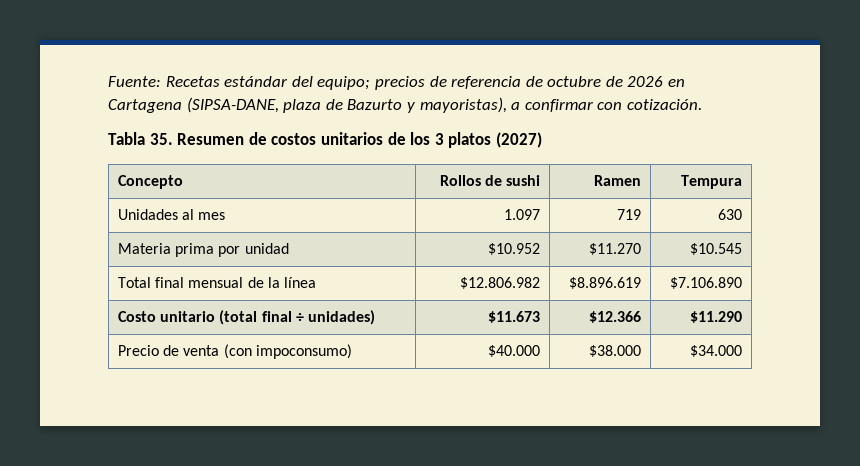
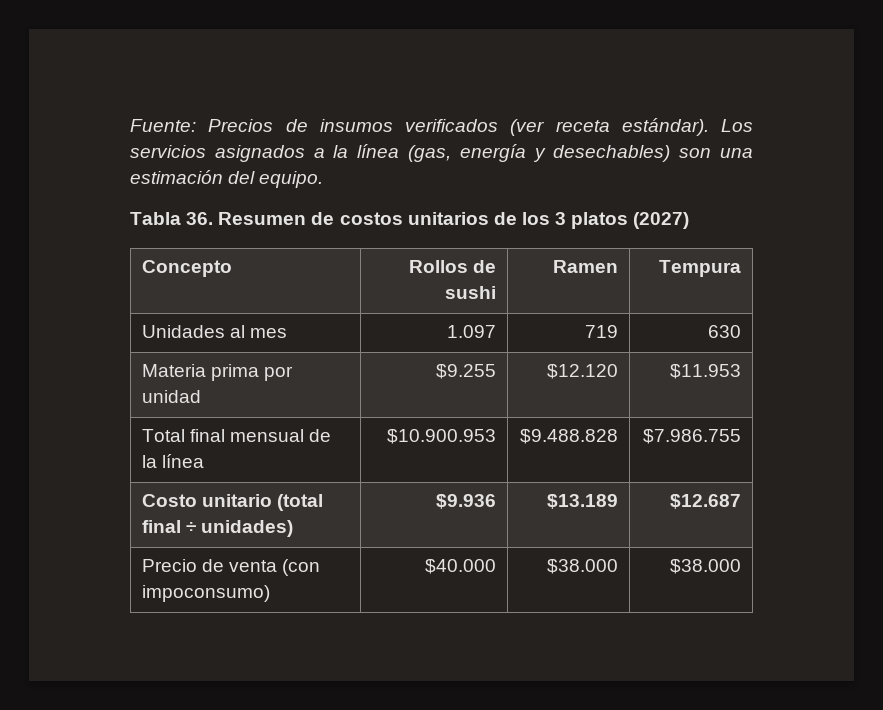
- Fuente: Recetas estándar del equipo; precios de referencia de octubre de 2026 en Cartagena (SIPSA-DANE, plaza de Bazurto y mayoristas), a confirmar con cotización.
+ Fuente: Precios de insumos verificados (ver receta estándar). Los servicios asignados a la línea (gas, energía y desechables) son una estimación del equipo.
- Tabla 35. Resumen de costos unitarios de los 3 platos (2027)
+ Tabla 36. Resumen de costos unitarios de los 3 platos (2027)
- Materia prima por unidad | $10.952 | $11.270 | $10.545
+ Materia prima por unidad | $9.255 | $12.120 | $11.953
- Total final mensual de la línea | $12.806.982 | $8.896.619 | $7.106.890
+ Total final mensual de la línea | $10.900.953 | $9.488.828 | $7.986.755
- Costo unitario (total final ÷ unidades) | $11.673 | $12.366 | $11.290
+ Costo unitario (total final ÷ unidades) | $9.936 | $13.189 | $12.687
- Precio de venta (con impoconsumo) | $40.000 | $38.000 | $34.000
+ Precio de venta (con impoconsumo) | $40.000 | $38.000 | $38.000

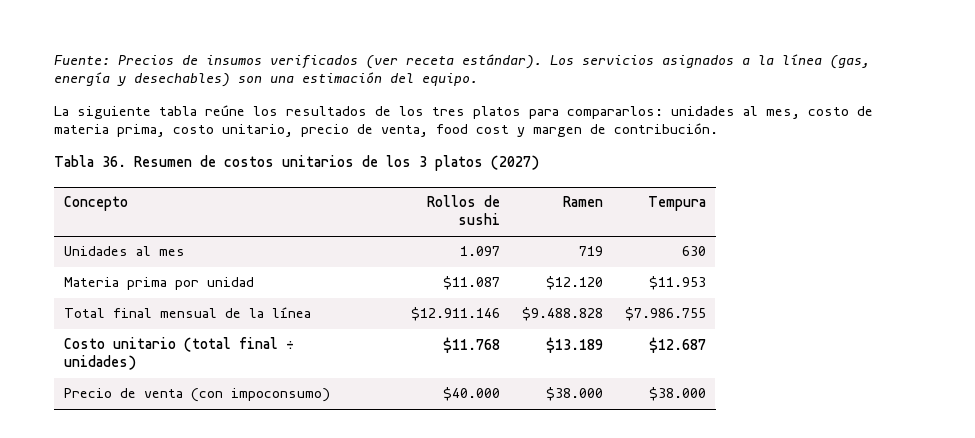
+ La siguiente tabla reúne los resultados de los tres platos para compararlos: unidades al mes, costo de materia prima, costo unitario, precio de venta, food cost y margen de contribución.
- Materia prima por unidad | $9.255 | $12.120 | $11.953
+ Materia prima por unidad | $11.087 | $12.120 | $11.953
- Total final mensual de la línea | $10.900.953 | $9.488.828 | $7.986.755
+ Total final mensual de la línea | $12.911.146 | $9.488.828 | $7.986.755
- Costo unitario (total final ÷ unidades) | $9.936 | $13.189 | $12.687
+ Costo unitario (total final ÷ unidades) | $11.768 | $13.189 | $12.687

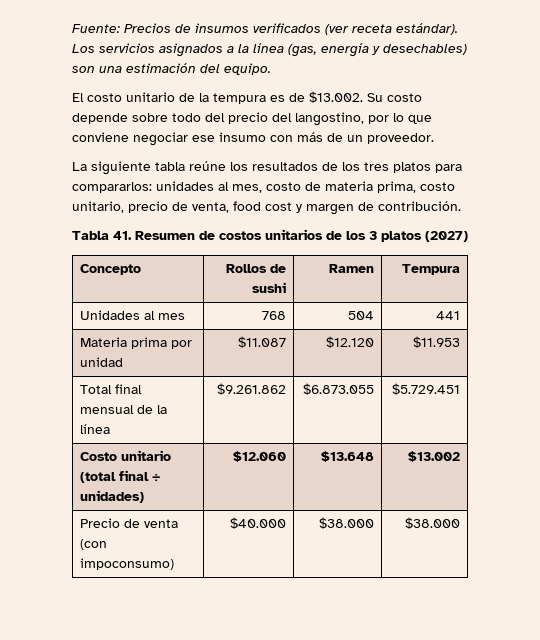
+ El costo unitario de la tempura es de $13.002. Su costo depende sobre todo del precio del langostino, por lo que conviene negociar ese insumo con más de un proveedor.
- Tabla 36. Resumen de costos unitarios de los 3 platos (2027)
+ Tabla 41. Resumen de costos unitarios de los 3 platos (2027)
- Unidades al mes | 1.097 | 719 | 630
+ Unidades al mes | 768 | 504 | 441
- Total final mensual de la línea | $12.911.146 | $9.488.828 | $7.986.755
+ Total final mensual de la línea | $9.261.862 | $6.873.055 | $5.729.451
- Costo unitario (total final ÷ unidades) | $11.768 | $13.189 | $12.687
+ Costo unitario (total final ÷ unidades) | $12.060 | $13.648 | $13.002

